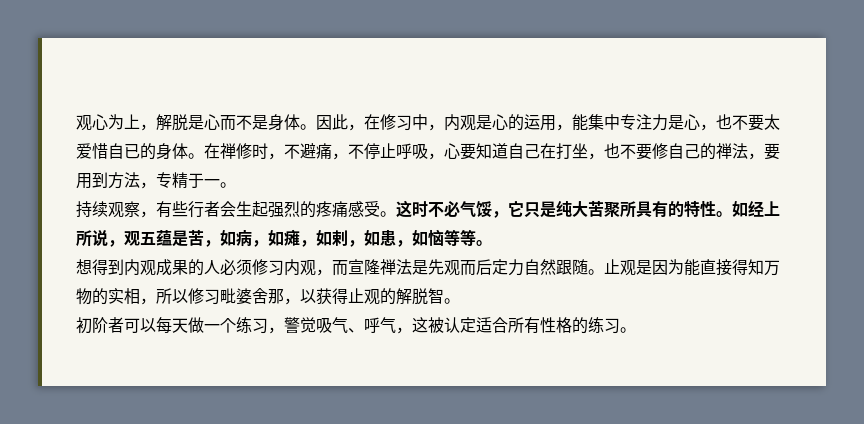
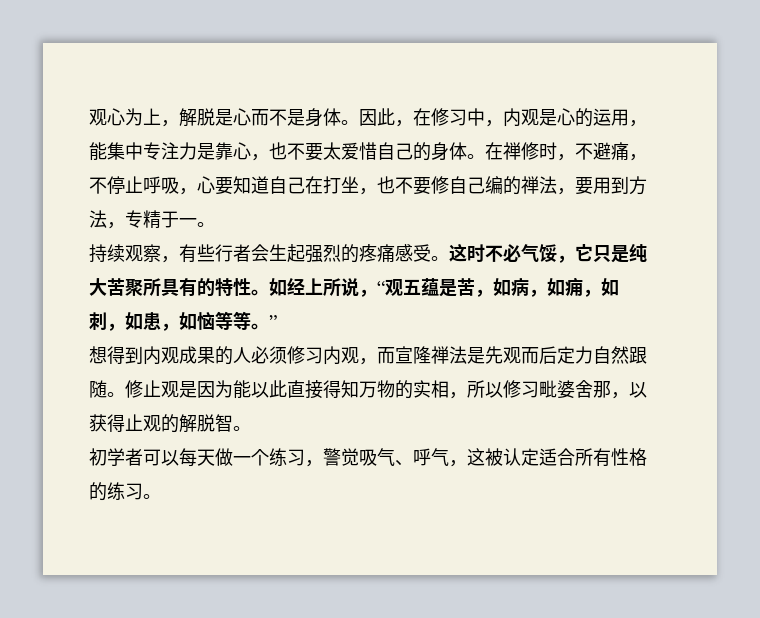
- 因此，在修习中，内观是心的运用，能集中专注力是心，也不要太爱惜自已的身体。
+ 因此，在修习中，内观是心的运用，能集中专注力是靠心，也不要太爱惜自己的身体。
- 在禅修时，不避痛，不停止呼吸，心要知道自己在打坐，也不要修自己的禅法，要用到方法，专精于一。
+ 在禅修时，不避痛，不停止呼吸，心要知道自己在打坐，也不要修自己编的禅法，要用到方法，专精于一。
- 如经上所说，观五蕴是苦，如病，如瘫，如剌，如患，如恼等等。
+ 如经上所说，“观五蕴是苦，如病，如痈，如刺，如患，如恼等等。”
- 止观是因为能直接得知万物的实相，所以修习毗婆舍那，以获得止观的解脱智。
+ 修止观是因为能以此直接得知万物的实相，所以修习毗婆舍那，以获得止观的解脱智。
- 初阶者可以每天做一个练习，警觉吸气、呼气，这被认定适合所有性格的练习。
+ 初学者可以每天做一个练习，警觉吸气、呼气，这被认定适合所有性格的练习。

